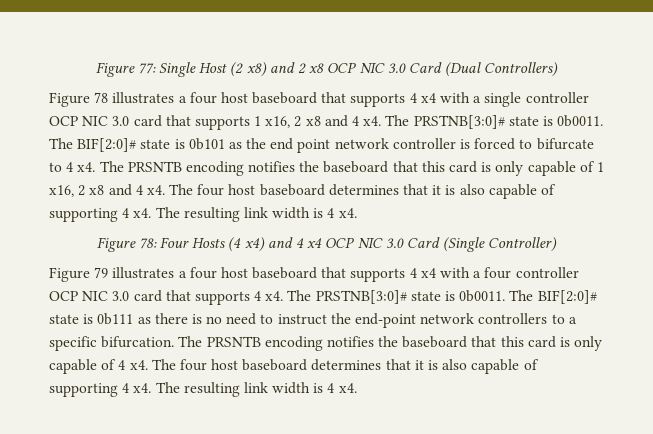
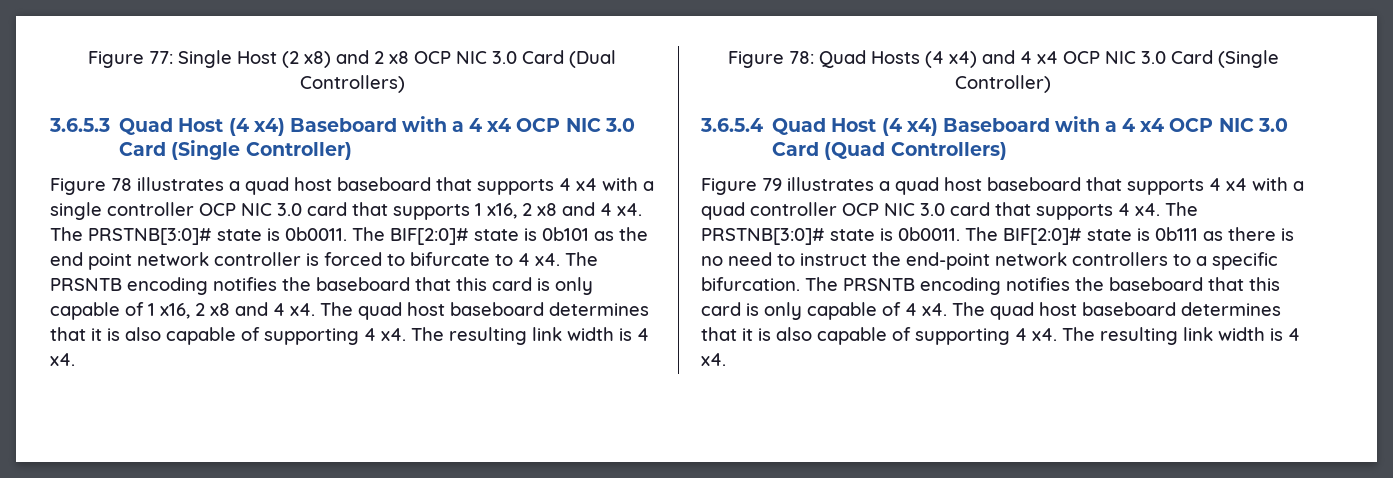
+ 3.6.5.3 Quad Host (4 x4) Baseboard with a 4 x4 OCP NIC 3.0 Card (Single Controller)
- Figure 78 illustrates a four host baseboard that supports 4 x4 with a single controller OCP NIC 3.0 card that supports 1 x16, 2 x8 and 4 x4.
+ Figure 78 illustrates a quad host baseboard that supports 4 x4 with a single controller OCP NIC 3.0 card that supports 1 x16, 2 x8 and 4 x4.
- The PRSNTB encoding notifies the baseboard that this card is only capable of 1 x16, 2 x8 and 4 x4. The four host baseboard determines that it is also capable of supporting 4 x4.
+ The PRSNTB encoding notifies the baseboard that this card is only capable of 1 x16, 2 x8 and 4 x4. The quad host baseboard determines that it is also capable of supporting 4 x4.
- Figure 78: Four Hosts (4 x4) and 4 x4 OCP NIC 3.0 Card (Single Controller)
+ Figure 78: Quad Hosts (4 x4) and 4 x4 OCP NIC 3.0 Card (Single Controller)
+ 3.6.5.4 Quad Host (4 x4) Baseboard with a 4 x4 OCP NIC 3.0 Card (Quad Controllers)
- Figure 79 illustrates a four host baseboard that supports 4 x4 with a four controller OCP NIC 3.0 card that supports 4 x4.
+ Figure 79 illustrates a quad host baseboard that supports 4 x4 with a quad controller OCP NIC 3.0 card that supports 4 x4.
- The PRSNTB encoding notifies the baseboard that this card is only capable of 4 x4. The four host baseboard determines that it is also capable of supporting 4 x4.
+ The PRSNTB encoding notifies the baseboard that this card is only capable of 4 x4. The quad host baseboard determines that it is also capable of supporting 4 x4.

